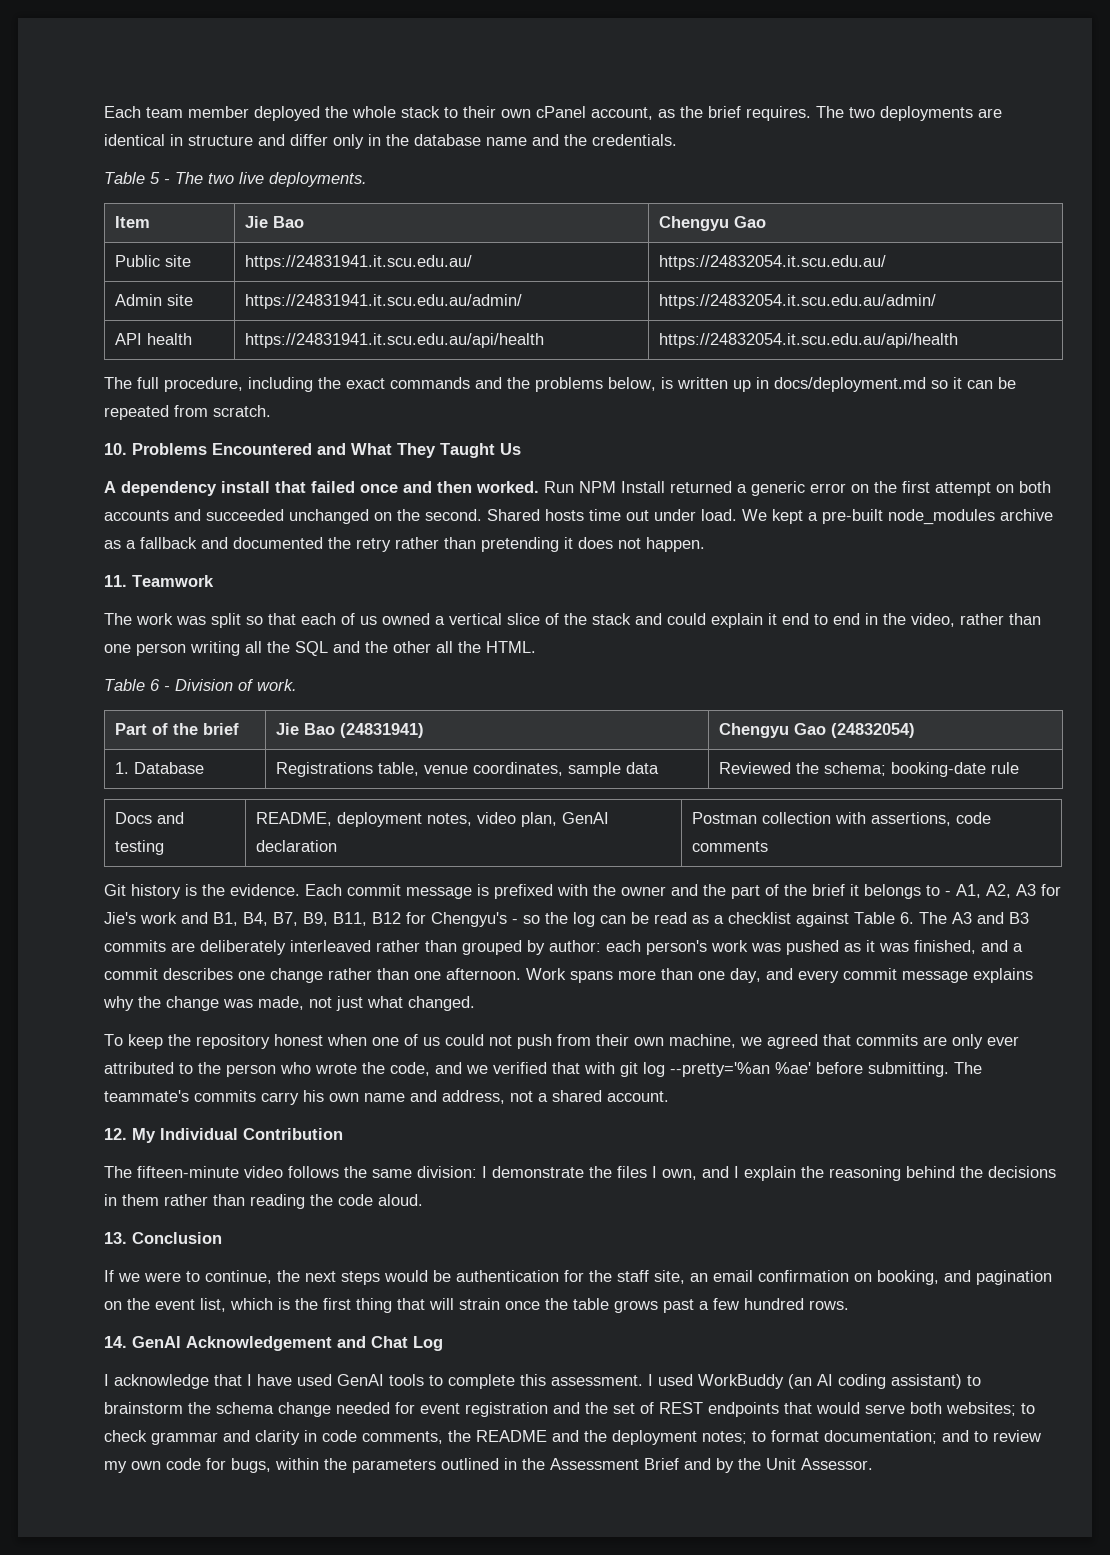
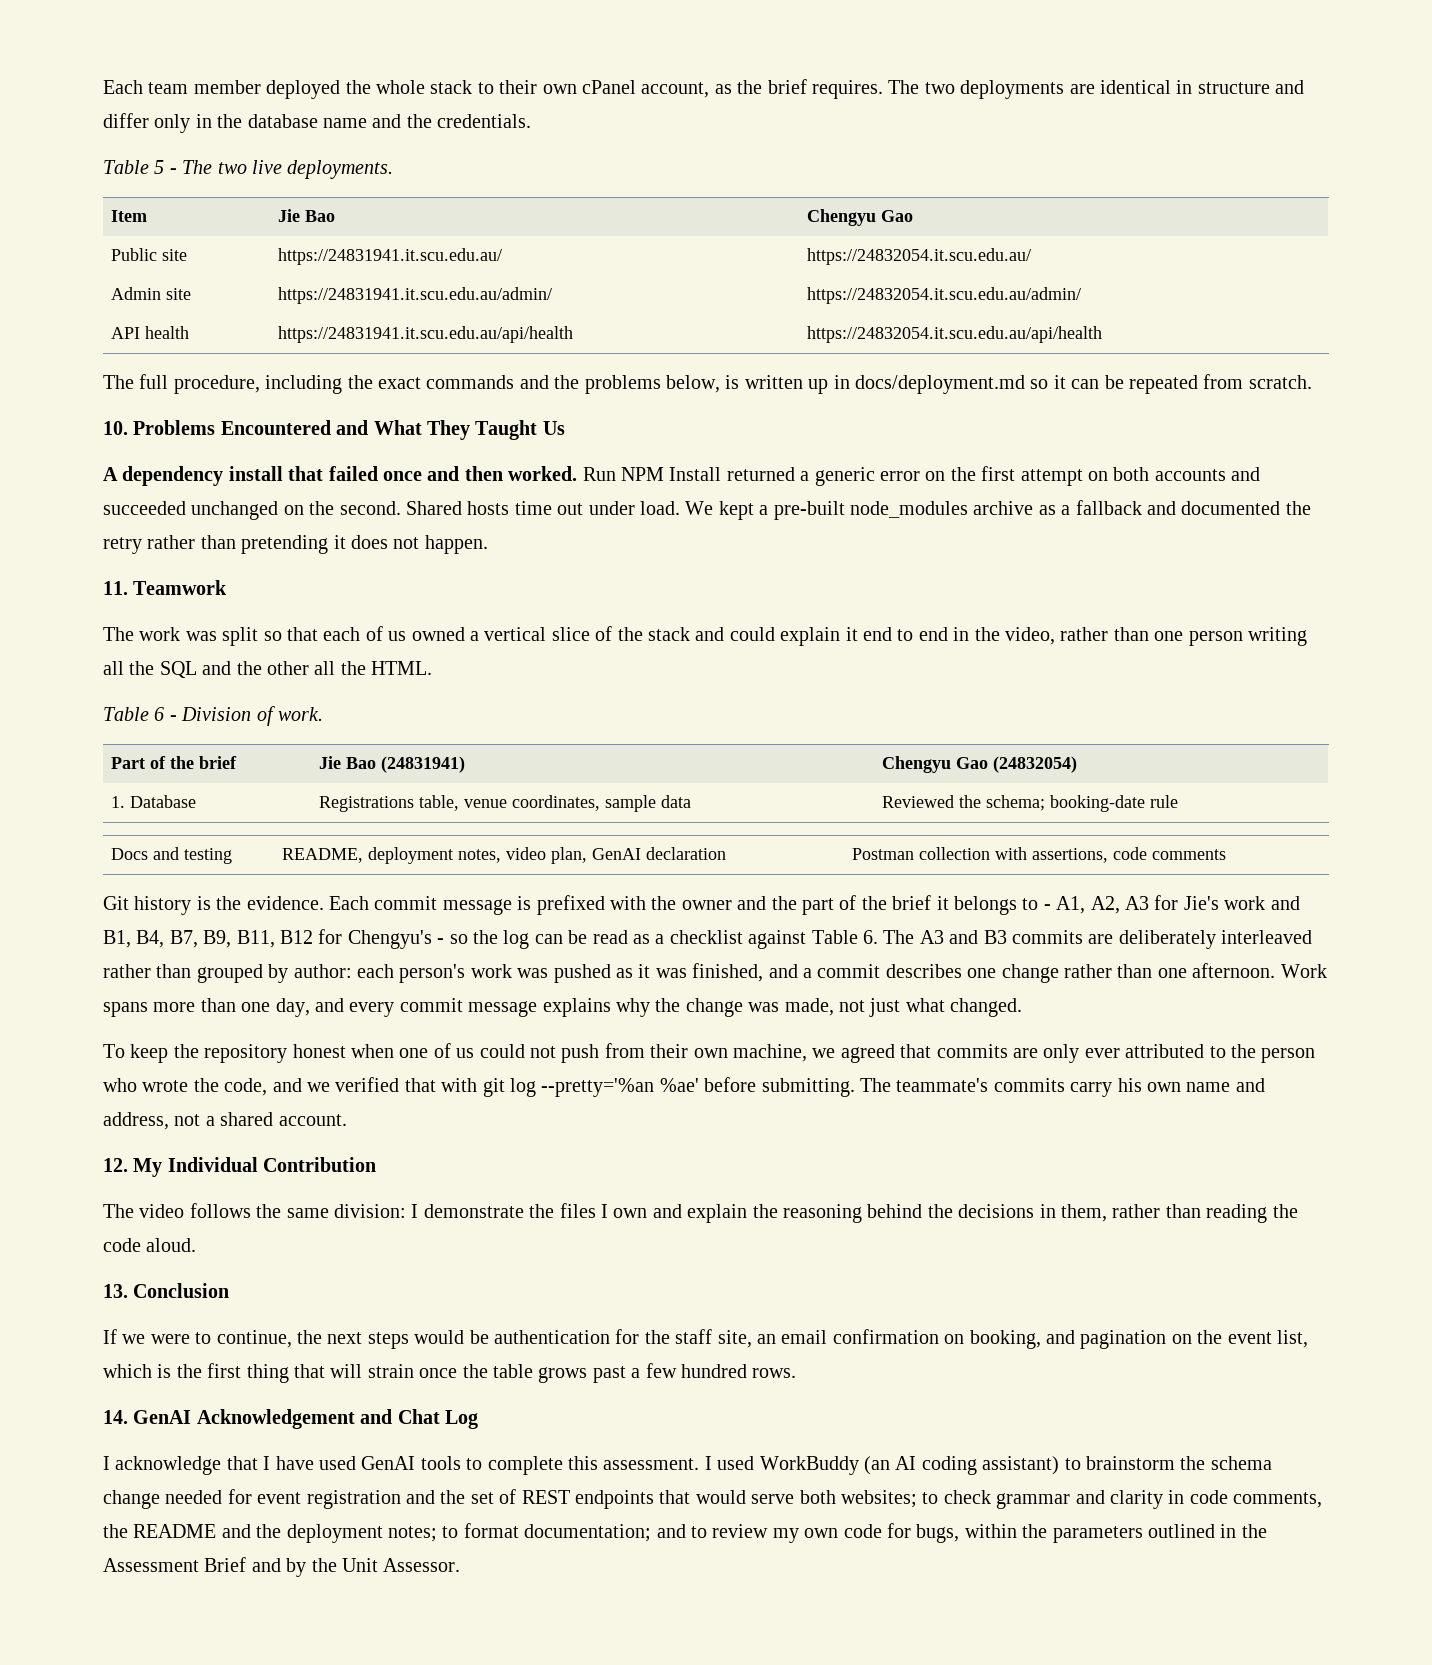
- The fifteen-minute video follows the same division: I demonstrate the files I own, and I explain the reasoning behind the decisions in them rather than reading the code aloud.
+ The video follows the same division: I demonstrate the files I own and explain the reasoning behind the decisions in them, rather than reading the code aloud.

